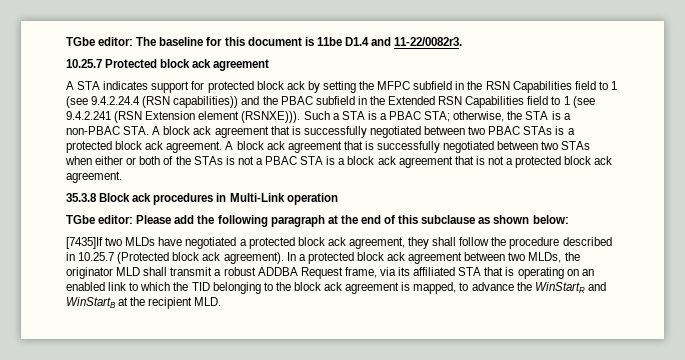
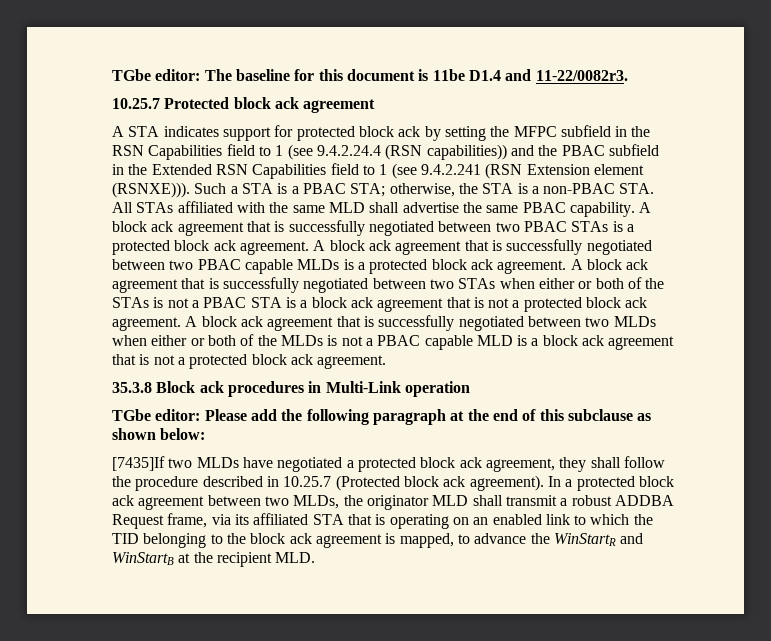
- Such a STA is a PBAC STA; otherwise, the STA is a non-PBAC STA. A block ack agreement that is successfully negotiated between two PBAC STAs is a protected block ack agreement.
+ Such a STA is a PBAC STA; otherwise, the STA is a non-PBAC STA. All STAs affiliated with the same MLD shall advertise the same PBAC capability. A block ack agreement that is successfully negotiated between two PBAC STAs is a protected block ack agreement.
- A block ack agreement that is successfully negotiated between two STAs when either or both of the STAs is not a PBAC STA is a block ack agreement that is not a protected block ack agreement.
+ A block ack agreement that is successfully negotiated between two PBAC capable MLDs is a protected block ack agreement. A block ack agreement that is successfully negotiated between two STAs when either or both of the STAs is not a PBAC STA is a block ack agreement that is not a protected block ack agreement. A block ack agreement that is successfully negotiated between two MLDs when either or both of the MLDs is not a PBAC capable MLD is a block ack agreement that is not a protected block ack agreement.

